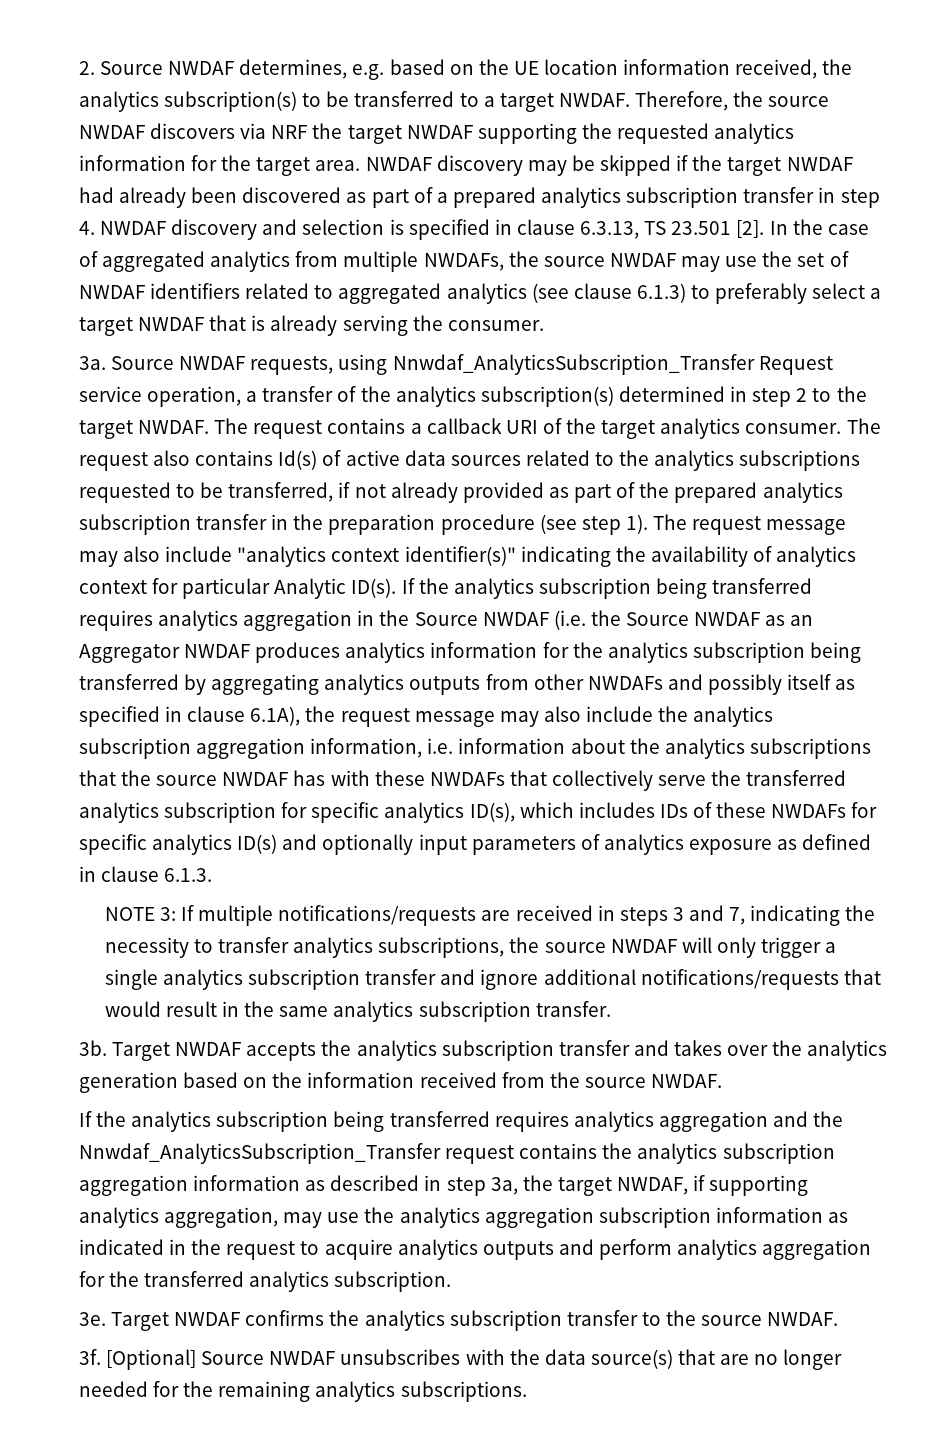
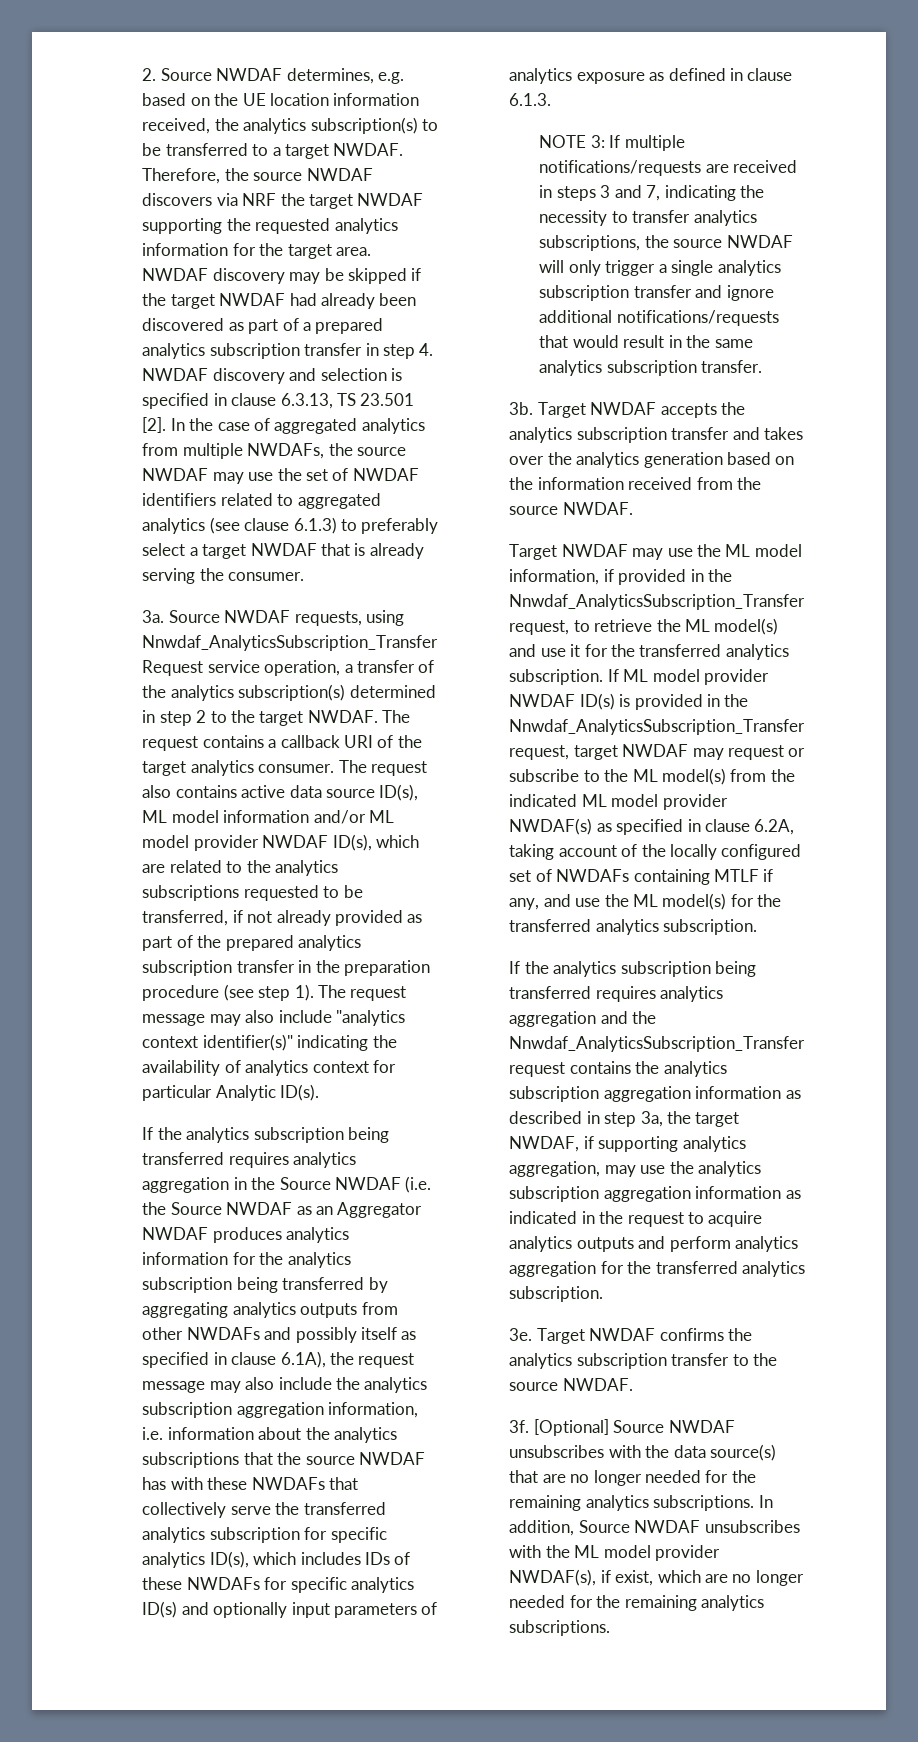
- The request also contains Id(s) of active data sources related to the analytics subscriptions requested to be transferred, if not already provided as part of the prepared analytics subscription transfer in the preparation procedure (see step 1).
+ The request also contains active data source ID(s), ML model information and/or ML model provider NWDAF ID(s), which are related to the analytics subscriptions requested to be transferred, if not already provided as part of the prepared analytics subscription transfer in the preparation procedure (see step 1).
- The request message may also include "analytics context identifier(s)" indicating the availability of analytics context for particular Analytic ID(s). If the analytics subscription being transferred requires analytics aggregation in the Source NWDAF (i.e. the Source NWDAF as an Aggregator NWDAF produces analytics information for the analytics subscription being transferred by aggregating analytics outputs from other NWDAFs and possibly itself as specified in clause 6.1A), the request message may also include the analytics subscription aggregation information, i.e. information about the analytics subscriptions that the source NWDAF has with these NWDAFs that collectively serve the transferred analytics subscription for specific analytics ID(s), which includes IDs of these NWDAFs for specific analytics ID(s) and optionally input parameters of analytics exposure as defined in clause 6.1.3.
+ The request message may also include "analytics context identifier(s)" indicating the availability of analytics context for particular Analytic ID(s).
+ If the analytics subscription being transferred requires analytics aggregation in the Source NWDAF (i.e. the Source NWDAF as an Aggregator NWDAF produces analytics information for the analytics subscription being transferred by aggregating analytics outputs from other NWDAFs and possibly itself as specified in clause 6.1A), the request message may also include the analytics subscription aggregation information, i.e. information about the analytics subscriptions that the source NWDAF has with these NWDAFs that collectively serve the transferred analytics subscription for specific analytics ID(s), which includes IDs of these NWDAFs for specific analytics ID(s) and optionally input parameters of analytics exposure as defined in clause 6.1.3.
+ Target NWDAF may use the ML model information, if provided in the Nnwdaf_AnalyticsSubscription_Transfer request, to retrieve the ML model(s) and use it for the transferred analytics subscription. If ML model provider NWDAF ID(s) is provided in the Nnwdaf_AnalyticsSubscription_Transfer request, target NWDAF may request or subscribe to the ML model(s) from the indicated ML model provider NWDAF(s) as specified in clause 6.2A, taking account of the locally configured set of NWDAFs containing MTLF if any, and use the ML model(s) for the transferred analytics subscription.
- If the analytics subscription being transferred requires analytics aggregation and the Nnwdaf_AnalyticsSubscription_Transfer request contains the analytics subscription aggregation information as described in step 3a, the target NWDAF, if supporting analytics aggregation, may use the analytics aggregation subscription information as indicated in the request to acquire analytics outputs and perform analytics aggregation for the transferred analytics subscription.
+ If the analytics subscription being transferred requires analytics aggregation and the Nnwdaf_AnalyticsSubscription_Transfer request contains the analytics subscription aggregation information as described in step 3a, the target NWDAF, if supporting analytics aggregation, may use the analytics subscription aggregation information as indicated in the request to acquire analytics outputs and perform analytics aggregation for the transferred analytics subscription.
+ In addition, Source NWDAF unsubscribes with the ML model provider NWDAF(s), if exist, which are no longer needed for the remaining analytics subscriptions.

